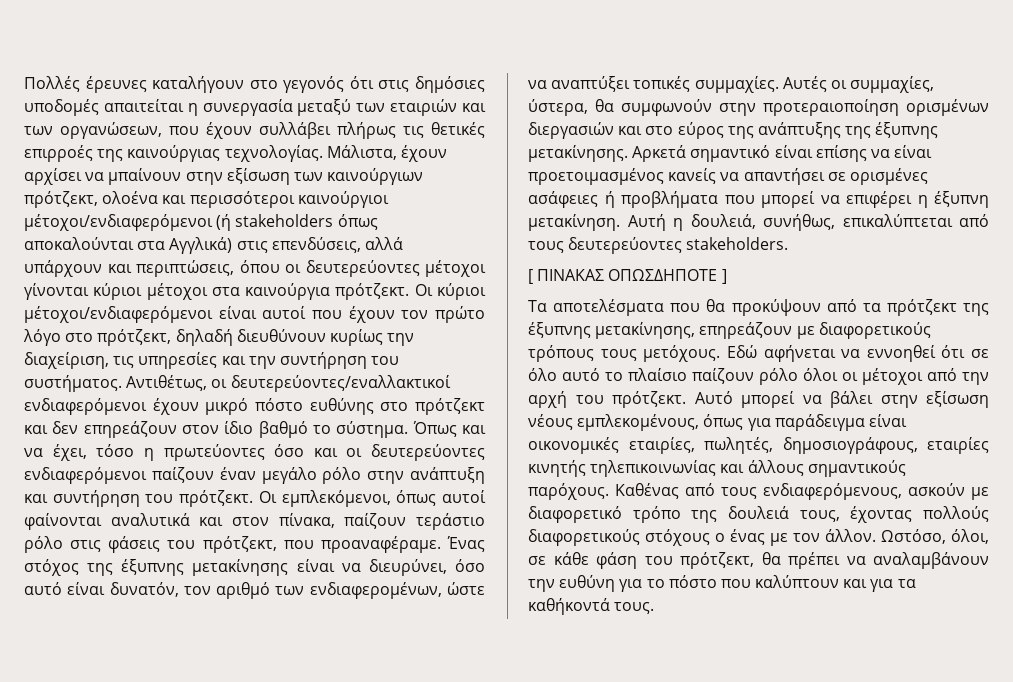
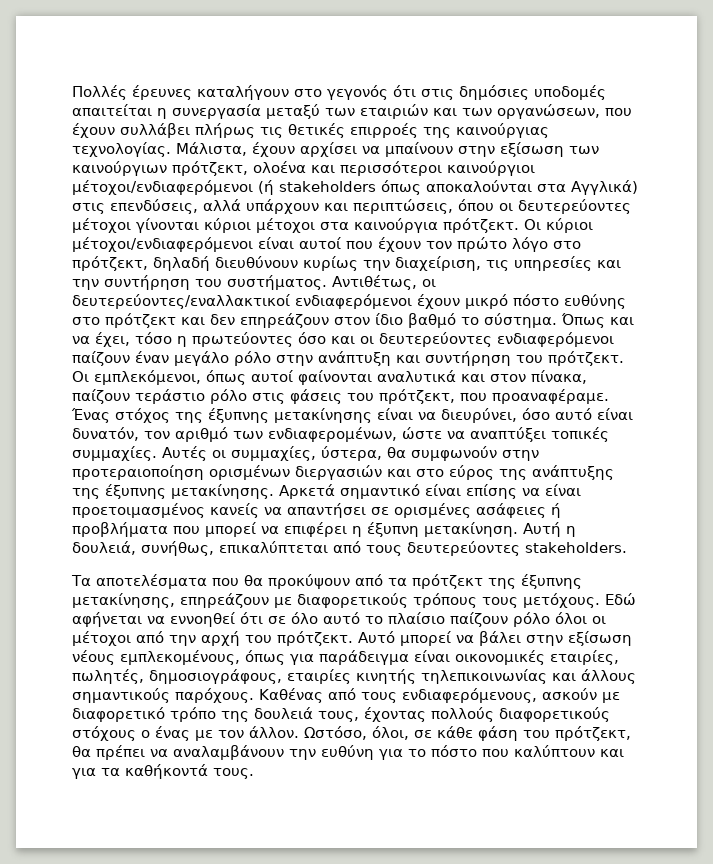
- [ ΠΙΝΑΚΑΣ ΟΠΩΣΔΗΠΟΤΕ ]

